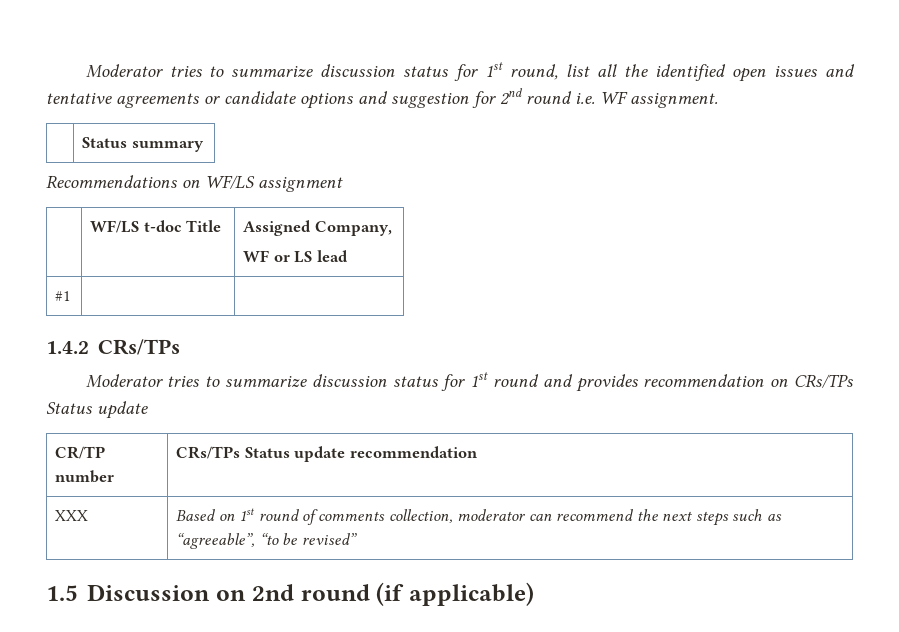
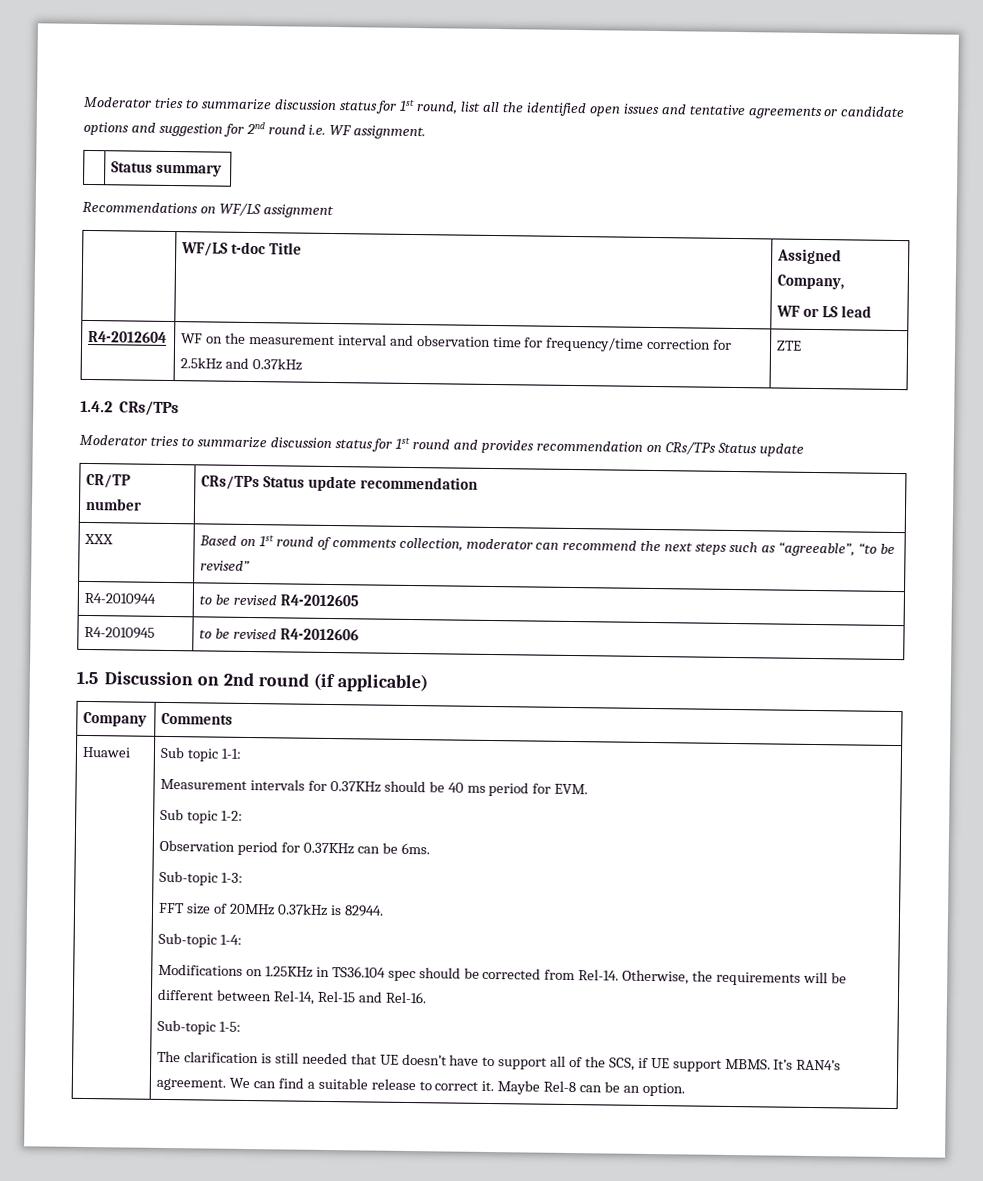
- #1 | |
+ R4-2012604 | WF on the measurement interval and observation time for frequency/time correction for 2.5kHz and 0.37kHz | ZTE
+ R4-2010944 | to be revised R4-2012605
+ R4-2010945 | to be revised R4-2012606
+ Company | Comments
+ Huawei | Sub topic 1-1:
+ Measurement intervals for 0.37KHz should be 40 ms period for EVM.
+ Sub topic 1-2:
+ Observation period for 0.37KHz can be 6ms.
+ Sub-topic 1-3:
+ FFT size of 20MHz 0.37kHz is 82944.
+ Sub-topic 1-4:
+ Modifications on 1.25KHz in TS36.104 spec should be corrected from Rel-14. Otherwise, the requirements will be different between Rel-14, Rel-15 and Rel-16.
+ Sub-topic 1-5:
+ The clarification is still needed that UE doesn’t have to support all of the SCS, if UE support MBMS. It’s RAN4’s agreement. We can find a suitable release to correct it. Maybe Rel-8 can be an option.

